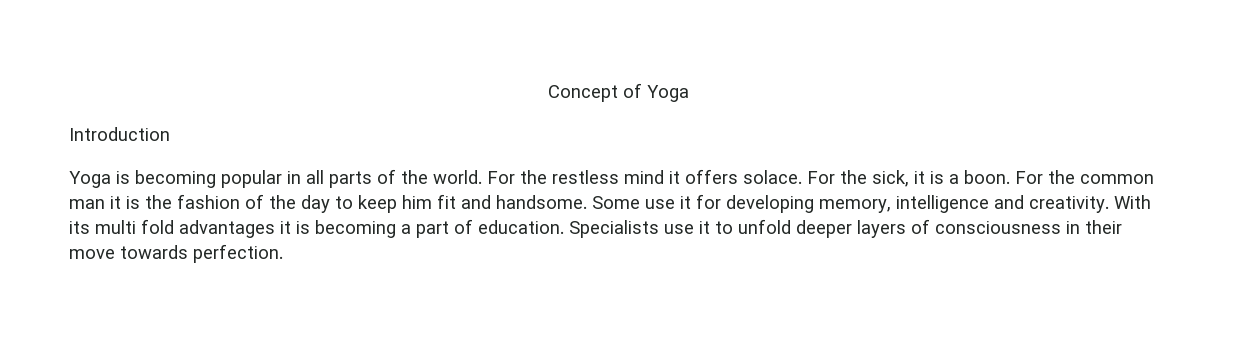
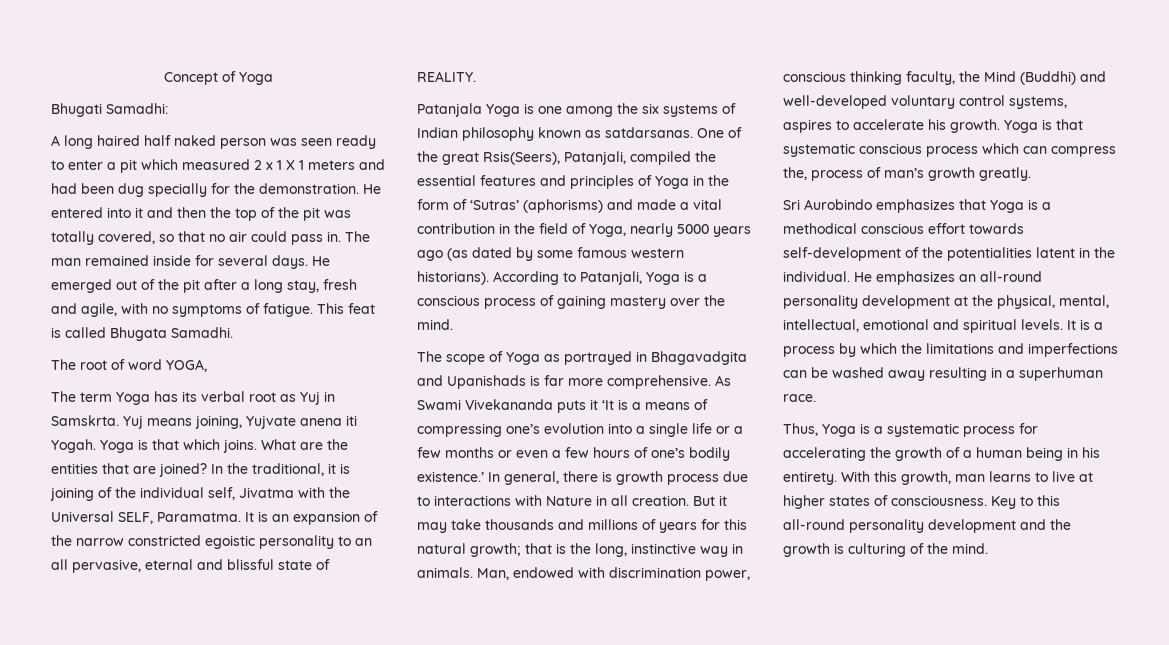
- Introduction
- Yoga is becoming popular in all parts of the world. For the restless mind it offers solace. For the sick, it is a boon. For the common man it is the fashion of the day to keep him fit and handsome. Some use it for developing memory, intelligence and creativity. With its multi fold advantages it is becoming a part of education. Specialists use it to unfold deeper layers of consciousness in their move towards perfection.
+ Bhugati Samadhi:
+ A long haired half naked person was seen ready to enter a pit which measured 2 x 1 X 1 meters and had been dug specially for the demonstration. He entered into it and then the top of the pit was totally covered, so that no air could pass in. The man remained inside for several days. He emerged out of the pit after a long stay, fresh and agile, with no symptoms of fatigue. This feat is called Bhugata Samadhi.
+ The root of word YOGA,
+ The term Yoga has its verbal root as Yuj in Samskrta. Yuj means joining, Yujvate anena iti Yogah. Yoga is that which joins. What are the entities that are joined? In the traditional, it is joining of the individual self, Jivatma with the Universal SELF, Paramatma. It is an expansion of the narrow constricted egoistic personality to an all pervasive, eternal and blissful state of REALITY.
+ Patanjala Yoga is one among the six systems of Indian philosophy known as satdarsanas. One of the great Rsis(Seers), Patanjali, compiled the essential features and principles of Yoga in the form of ‘Sutras’ (aphorisms) and made a vital contribution in the field of Yoga, nearly 5000 years ago (as dated by some famous western historians). According to Patanjali, Yoga is a conscious process of gaining mastery over the mind.
+ The scope of Yoga as portrayed in Bhagavadgita and Upanishads is far more comprehensive. As Swami Vivekananda puts it ‘It is a means of compressing one’s evolution into a single life or a few months or even a few hours of one’s bodily existence.’ In general, there is growth process due to interactions with Nature in all creation. But it may take thousands and millions of years for this natural growth; that is the long, instinctive way in animals. Man, endowed with discrimination power, conscious thinking faculty, the Mind (Buddhi) and well-developed voluntary control systems, aspires to accelerate his growth. Yoga is that systematic conscious process which can compress the, process of man’s growth greatly.
+ Sri Aurobindo emphasizes that Yoga is a methodical conscious effort towards self-development of the potentialities latent in the individual. He emphasizes an all-round personality development at the physical, mental, intellectual, emotional and spiritual levels. It is a process by which the limitations and imperfections can be washed away resulting in a superhuman race.
+ Thus, Yoga is a systematic process for accelerating the growth of a human being in his entirety. With this growth, man learns to live at higher states of consciousness. Key to this all-round personality development and the growth is culturing of the mind.

